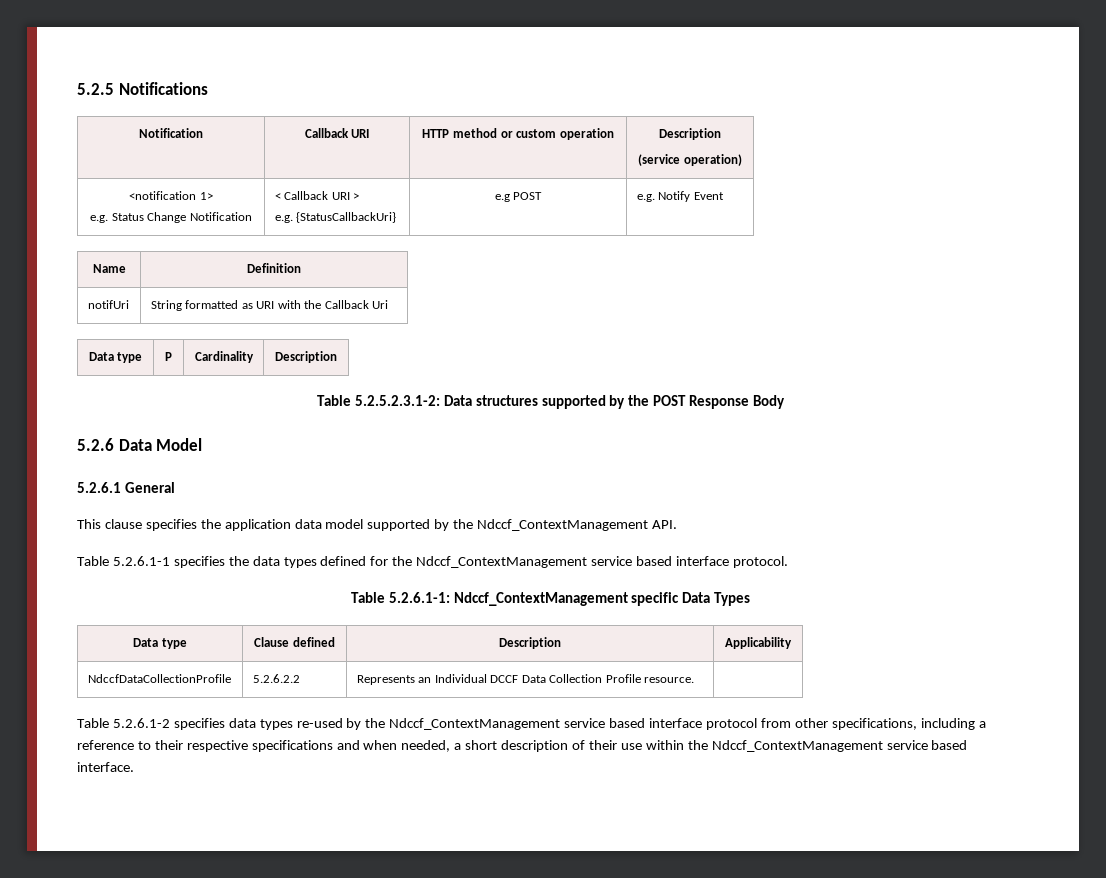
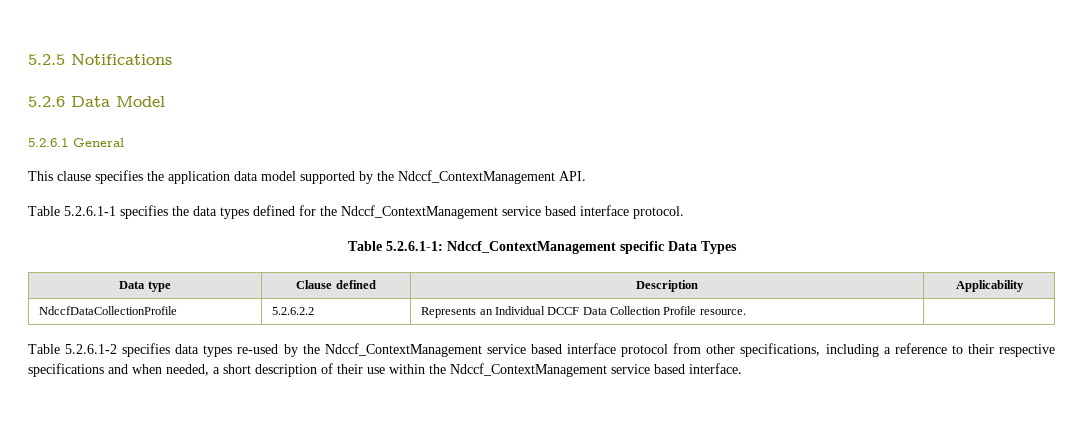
- Notification | Callback URI | HTTP method or custom operation | Description
- (service operation)
- <notification 1>
- e.g. Status Change Notification | < Callback URI >
- e.g. {StatusCallbackUri} | e.g POST | e.g. Notify Event
- Name | Definition
- notifUri | String formatted as URI with the Callback Uri
- Data type | P | Cardinality | Description
- Table 5.2.5.2.3.1-2: Data structures supported by the POST Response Body

